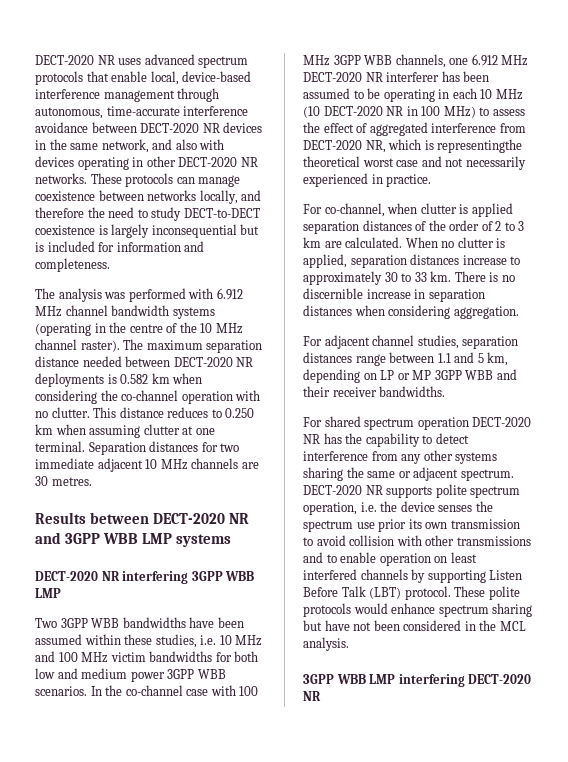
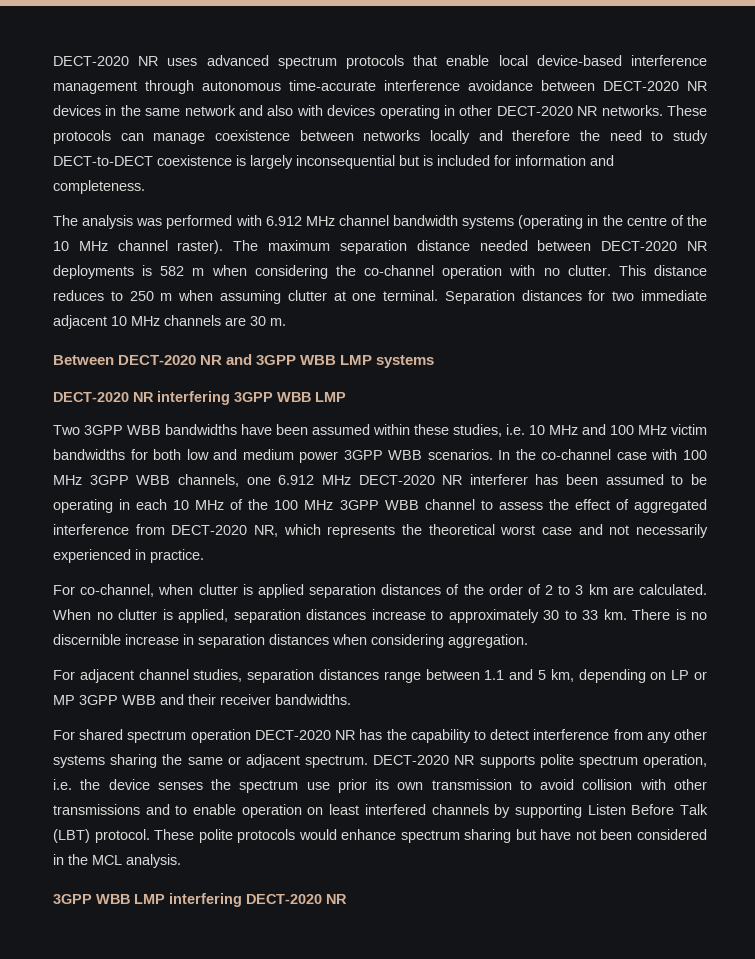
- DECT-2020 NR uses advanced spectrum protocols that enable local, device-based interference management through autonomous, time-accurate interference avoidance between DECT-2020 NR devices in the same network, and also with devices operating in other DECT-2020 NR networks.
+ DECT-2020 NR uses advanced spectrum protocols that enable local device-based interference management through autonomous time-accurate interference avoidance between DECT-2020 NR devices in the same network and also with devices operating in other DECT-2020 NR networks.
- These protocols can manage coexistence between networks locally, and therefore the need to study DECT-to-DECT coexistence is largely inconsequential but is included for information and completeness.
+ These protocols can manage coexistence between networks locally and therefore the need to study DECT-to-DECT coexistence is largely inconsequential but is included for information and completeness.
- The maximum separation distance needed between DECT-2020 NR deployments is 0.582 km when considering the co-channel operation with no clutter.
+ The maximum separation distance needed between DECT-2020 NR deployments is 582 m when considering the co-channel operation with no clutter.
- This distance reduces to 0.250 km when assuming clutter at one terminal.
+ This distance reduces to 250 m when assuming clutter at one terminal.
- Separation distances for two immediate adjacent 10 MHz channels are 30 metres.
- Results between DECT-2020 NR and 3GPP WBB LMP systems
+ Separation distances for two immediate adjacent 10 MHz channels are 30 m.
+ Between DECT-2020 NR and 3GPP WBB LMP systems
- In the co-channel case with 100 MHz 3GPP WBB channels, one 6.912 MHz DECT-2020 NR interferer has been assumed to be operating in each 10 MHz (10 DECT-2020 NR in 100 MHz) to assess the effect of aggregated interference from DECT-2020 NR, which is representingthe theoretical worst case and not necessarily experienced in practice.
+ In the co-channel case with 100 MHz 3GPP WBB channels, one 6.912 MHz DECT-2020 NR interferer has been assumed to be operating in each 10 MHz of the 100 MHz 3GPP WBB channel to assess the effect of aggregated interference from DECT-2020 NR, which represents the theoretical worst case and not necessarily experienced in practice.

